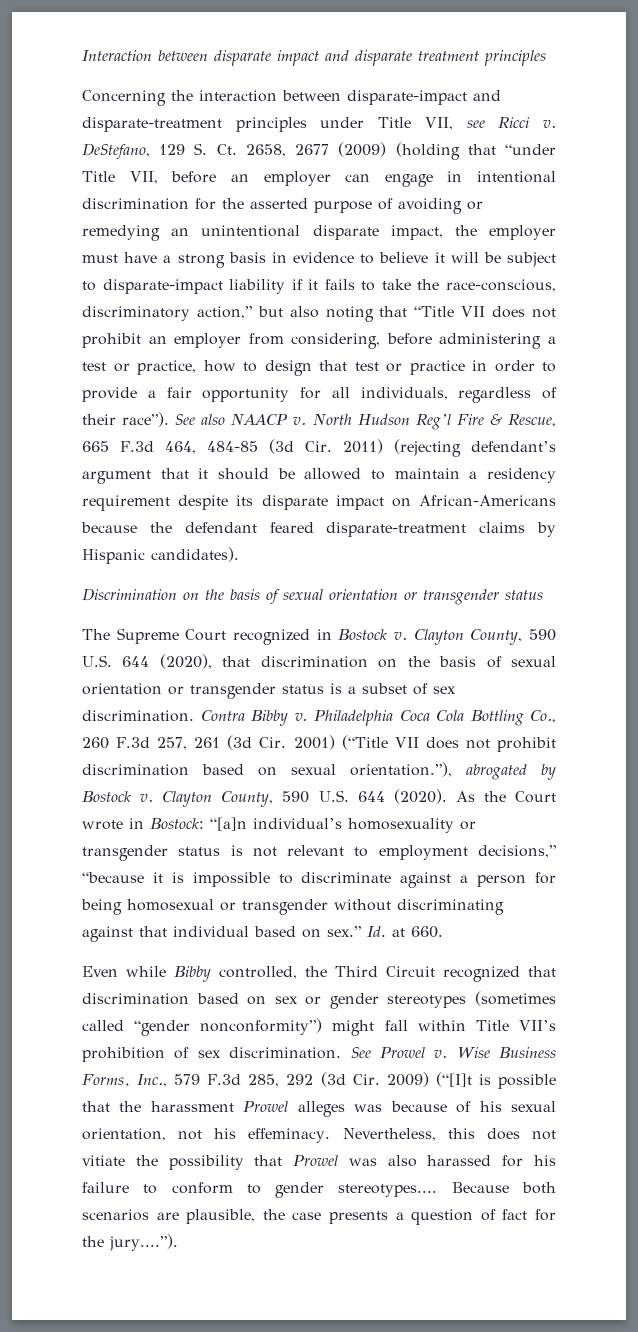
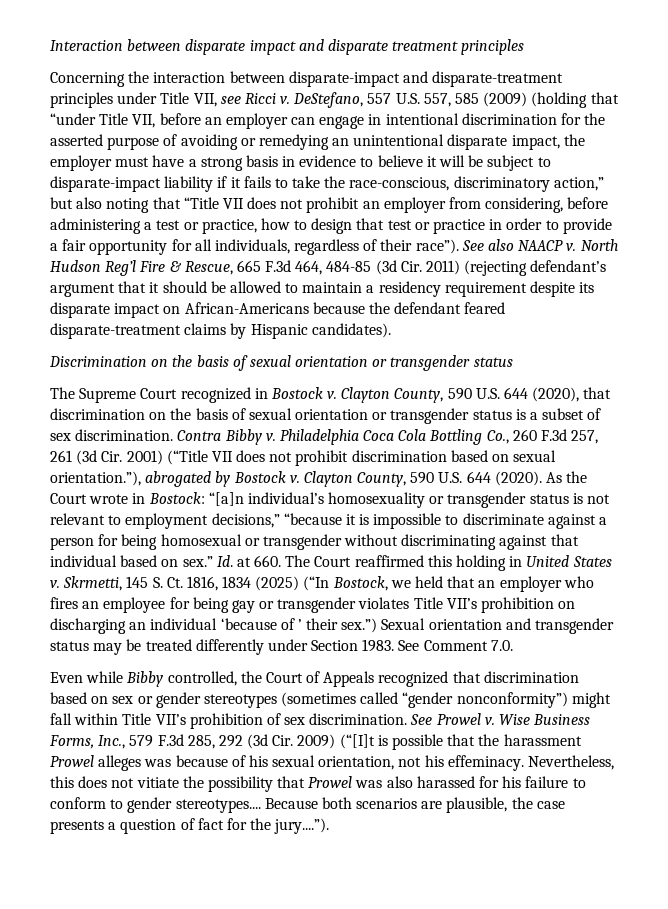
- DeStefano, 129 S. Ct. 2658, 2677 (2009) (holding that “under Title VII, before an employer can engage in intentional discrimination for the asserted purpose of avoiding or remedying an unintentional disparate impact, the employer must have a strong basis in evidence to believe it will be subject to disparate-impact liability if it fails to take the race-conscious, discriminatory action,” but also noting that “Title VII does not prohibit an employer from considering, before administering a test or practice, how to design that test or practice in order to provide a fair opportunity for all individuals, regardless of their race”).
+ DeStefano, 557 U.S. 557, 585 (2009) (holding that “under Title VII, before an employer can engage in intentional discrimination for the asserted purpose of avoiding or remedying an unintentional disparate impact, the employer must have a strong basis in evidence to believe it will be subject to disparate-impact liability if it fails to take the race-conscious, discriminatory action,” but also noting that “Title VII does not prohibit an employer from considering, before administering a test or practice, how to design that test or practice in order to provide a fair opportunity for all individuals, regardless of their race”).
- Id. at 660.
+ Id. at 660. The Court reaffirmed this holding in United States v. Skrmetti, 145 S. Ct. 1816, 1834 (2025) (“In Bostock, we held that an employer who fires an employee for being gay or transgender violates Title VII’s prohibition on discharging an individual ‘because of ’ their sex.”) Sexual orientation and transgender status may be treated differently under Section 1983. See Comment 7.0.
- Even while Bibby controlled, the Third Circuit recognized that discrimination based on sex or gender stereotypes (sometimes called “gender nonconformity”) might fall within Title VII’s prohibition of sex discrimination.
+ Even while Bibby controlled, the Court of Appeals recognized that discrimination based on sex or gender stereotypes (sometimes called “gender nonconformity”) might fall within Title VII’s prohibition of sex discrimination.

